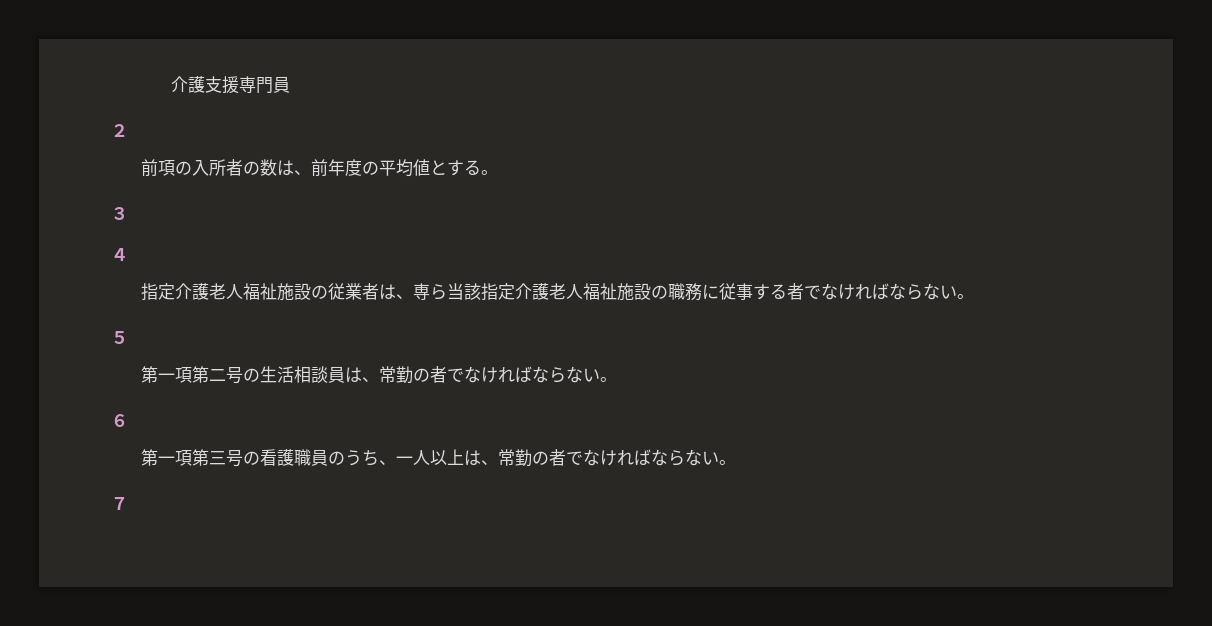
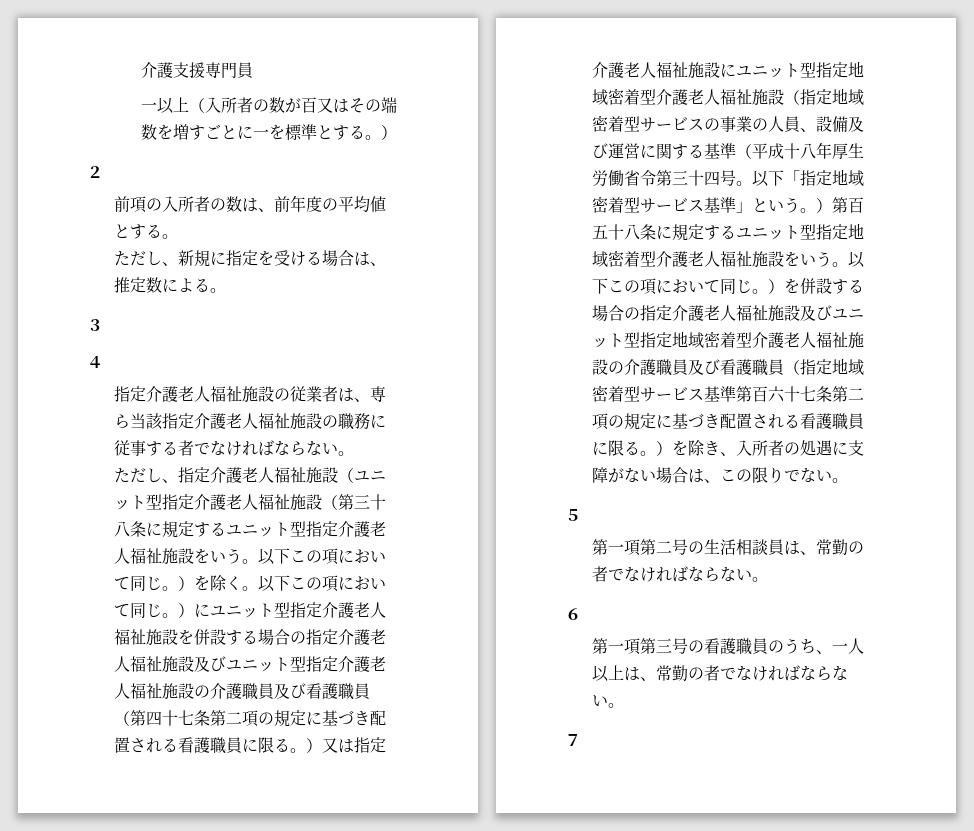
+ 一以上（入所者の数が百又はその端数を増すごとに一を標準とする。）
+ ただし、新規に指定を受ける場合は、推定数による。
+ ただし、指定介護老人福祉施設（ユニット型指定介護老人福祉施設（第三十八条に規定するユニット型指定介護老人福祉施設をいう。以下この項において同じ。）を除く。以下この項において同じ。）にユニット型指定介護老人福祉施設を併設する場合の指定介護老人福祉施設及びユニット型指定介護老人福祉施設の介護職員及び看護職員（第四十七条第二項の規定に基づき配置される看護職員に限る。）又は指定介護老人福祉施設にユニット型指定地域密着型介護老人福祉施設（指定地域密着型サービスの事業の人員、設備及び運営に関する基準（平成十八年厚生労働省令第三十四号。以下「指定地域密着型サービス基準」という。）第百五十八条に規定するユニット型指定地域密着型介護老人福祉施設をいう。以下この項において同じ。）を併設する場合の指定介護老人福祉施設及びユニット型指定地域密着型介護老人福祉施設の介護職員及び看護職員（指定地域密着型サービス基準第百六十七条第二項の規定に基づき配置される看護職員に限る。）を除き、入所者の処遇に支障がない場合は、この限りでない。

